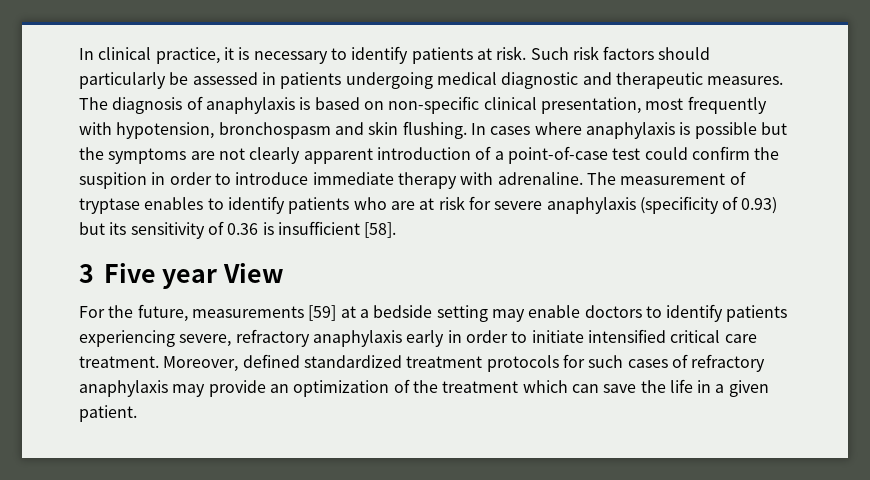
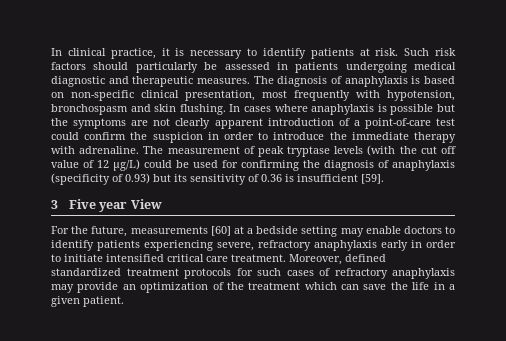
- In cases where anaphylaxis is possible but the symptoms are not clearly apparent introduction of a point-of-case test could confirm the suspition in order to introduce immediate therapy with adrenaline.
+ In cases where anaphylaxis is possible but the symptoms are not clearly apparent introduction of a point-of-care test could confirm the suspicion in order to introduce the immediate therapy with adrenaline.
- The measurement of tryptase enables to identify patients who are at risk for severe anaphylaxis (specificity of 0.93) but its sensitivity of 0.36 is insufficient [58].
+ The measurement of peak tryptase levels (with the cut off value of 12 µg/L) could be used for confirming the diagnosis of anaphylaxis (specificity of 0.93) but its sensitivity of 0.36 is insufficient [59].
- For the future, measurements [59] at a bedside setting may enable doctors to identify patients experiencing severe, refractory anaphylaxis early in order to initiate intensified critical care treatment.
+ For the future, measurements [60] at a bedside setting may enable doctors to identify patients experiencing severe, refractory anaphylaxis early in order to initiate intensified critical care treatment.

